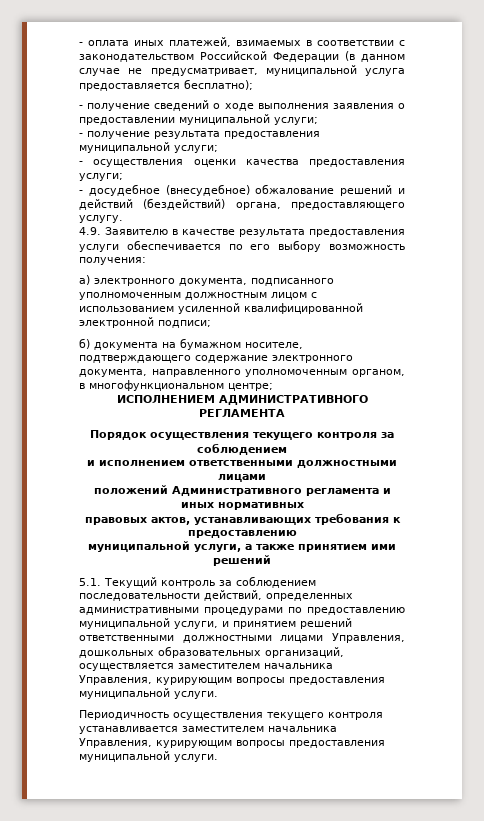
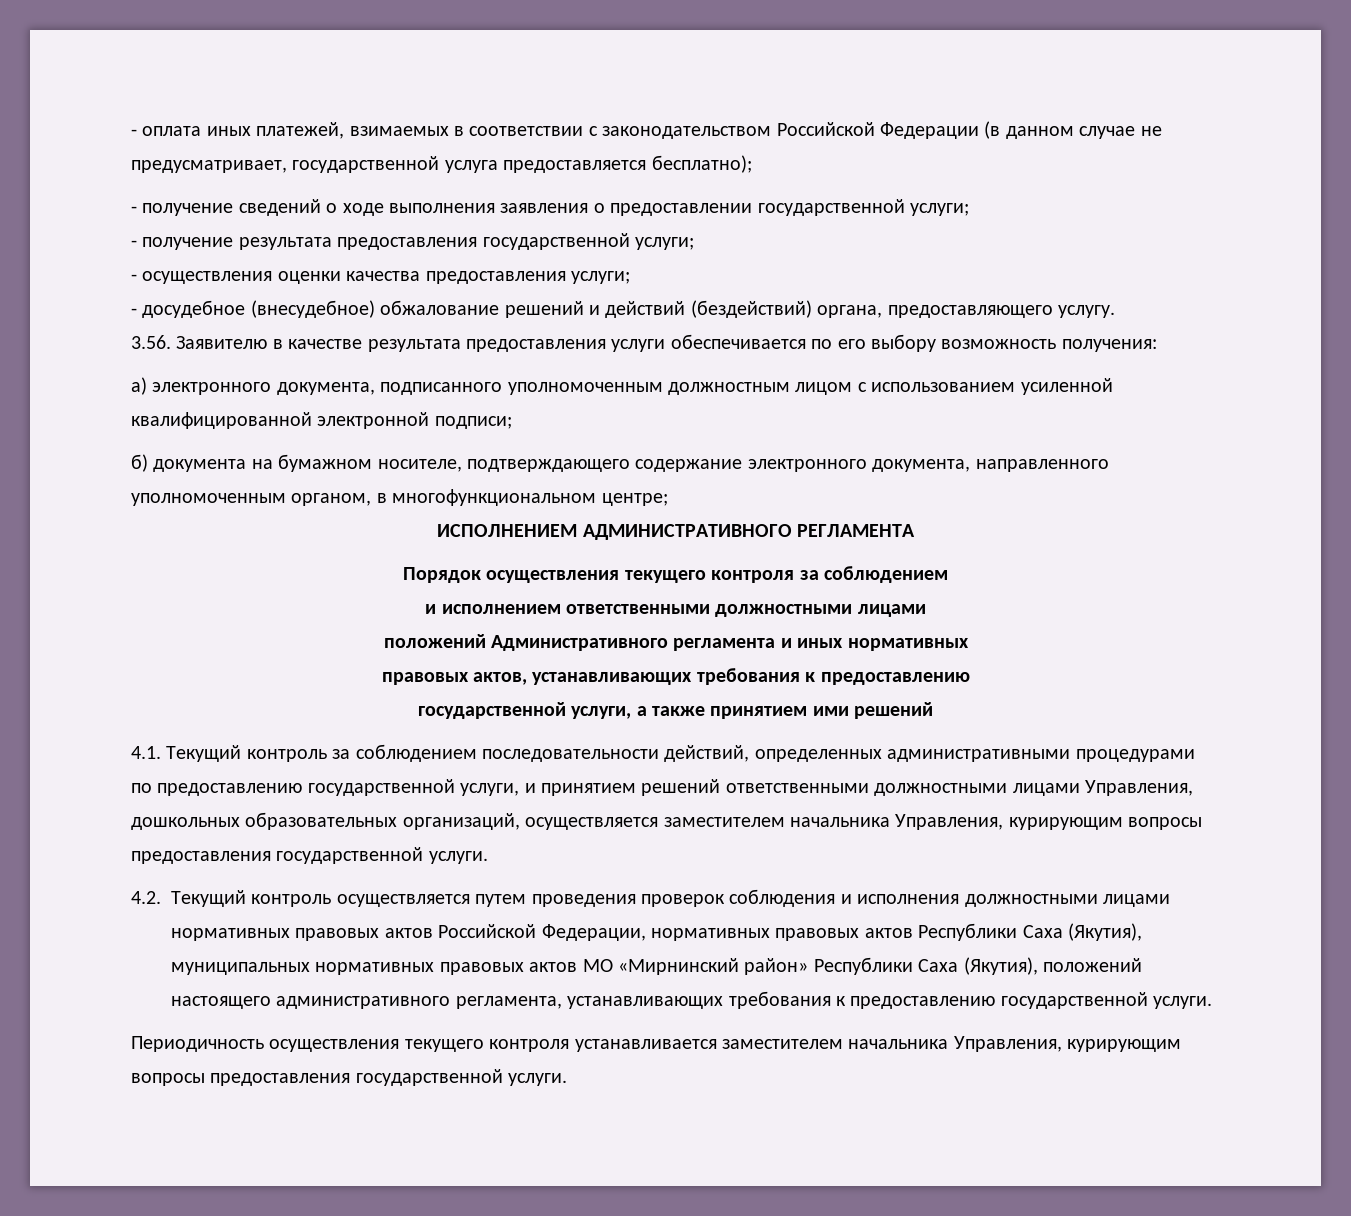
- - оплата иных платежей, взимаемых в соответствии с законодательством Российской Федерации (в данном случае не предусматривает, муниципальной услуга предоставляется бесплатно);
+ - оплата иных платежей, взимаемых в соответствии с законодательством Российской Федерации (в данном случае не предусматривает, государственной услуга предоставляется бесплатно);
- - получение сведений о ходе выполнения заявления о предоставлении муниципальной услуги;
+ - получение сведений о ходе выполнения заявления о предоставлении государственной услуги;
- - получение результата предоставления муниципальной услуги;
+ - получение результата предоставления государственной услуги;
- 4.9. Заявителю в качестве результата предоставления услуги обеспечивается по его выбору возможность получения:
+ 3.56. Заявителю в качестве результата предоставления услуги обеспечивается по его выбору возможность получения:
- муниципальной услуги, а также принятием ими решений
+ государственной услуги, а также принятием ими решений
- 5.1. Текущий контроль за соблюдением последовательности действий, определенных административными процедурами по предоставлению муниципальной услуги, и принятием решений ответственными должностными лицами Управления, дошкольных образовательных организаций, осуществляется заместителем начальника Управления, курирующим вопросы предоставления муниципальной услуги.
+ 4.1. Текущий контроль за соблюдением последовательности действий, определенных административными процедурами по предоставлению государственной услуги, и принятием решений ответственными должностными лицами Управления, дошкольных образовательных организаций, осуществляется заместителем начальника Управления, курирующим вопросы предоставления государственной услуги.
+ 4.2. Текущий контроль осуществляется путем проведения проверок соблюдения и исполнения должностными лицами нормативных правовых актов Российской Федерации, нормативных правовых актов Республики Саха (Якутия), муниципальных нормативных правовых актов МО «Мирнинский район» Республики Саха (Якутия), положений настоящего административного регламента, устанавливающих требования к предоставлению государственной услуги.
- Периодичность осуществления текущего контроля устанавливается заместителем начальника Управления, курирующим вопросы предоставления муниципальной услуги.
+ Периодичность осуществления текущего контроля устанавливается заместителем начальника Управления, курирующим вопросы предоставления государственной услуги.

